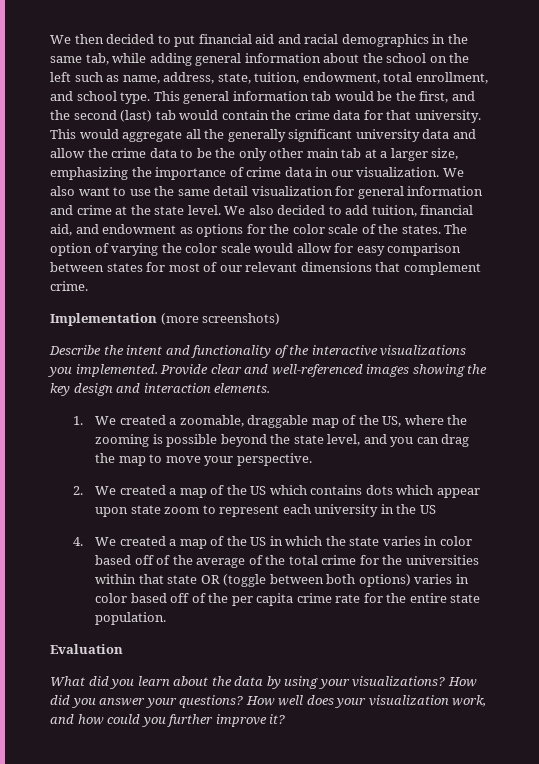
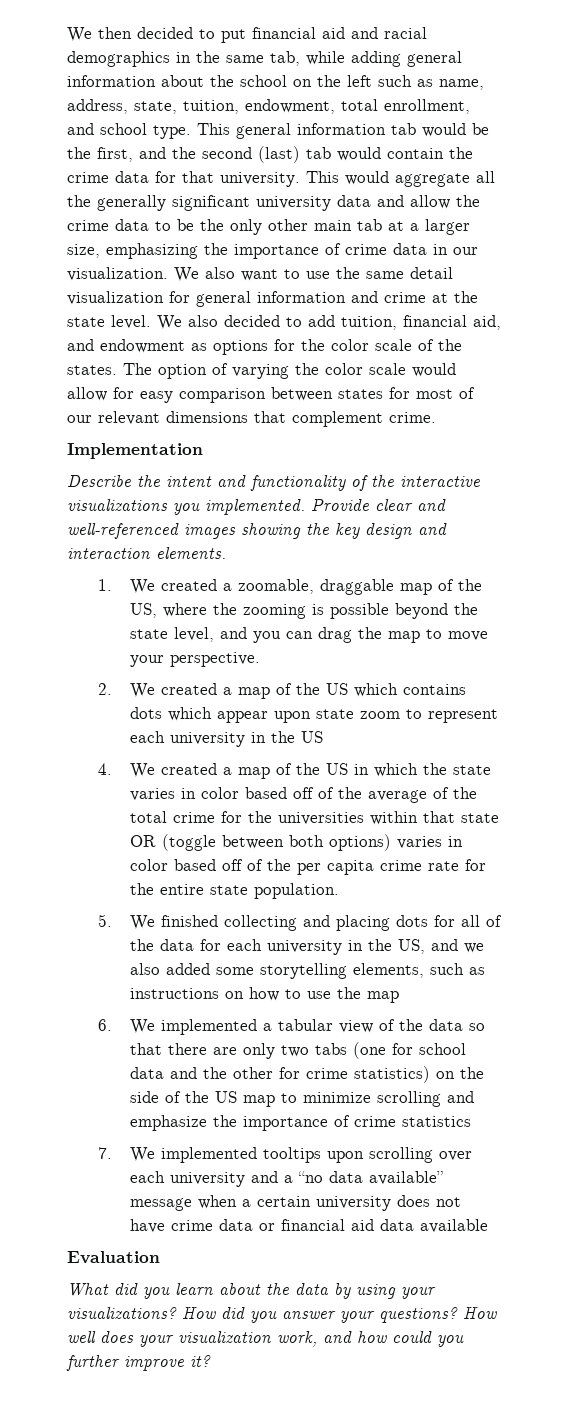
- Implementation (more screenshots)
+ Implementation
+ 5. We finished collecting and placing dots for all of the data for each university in the US, and we also added some storytelling elements, such as instructions on how to use the map
+ 6. We implemented a tabular view of the data so that there are only two tabs (one for school data and the other for crime statistics) on the side of the US map to minimize scrolling and emphasize the importance of crime statistics
+ 7. We implemented tooltips upon scrolling over each university and a “no data available” message when a certain university does not have crime data or financial aid data available

